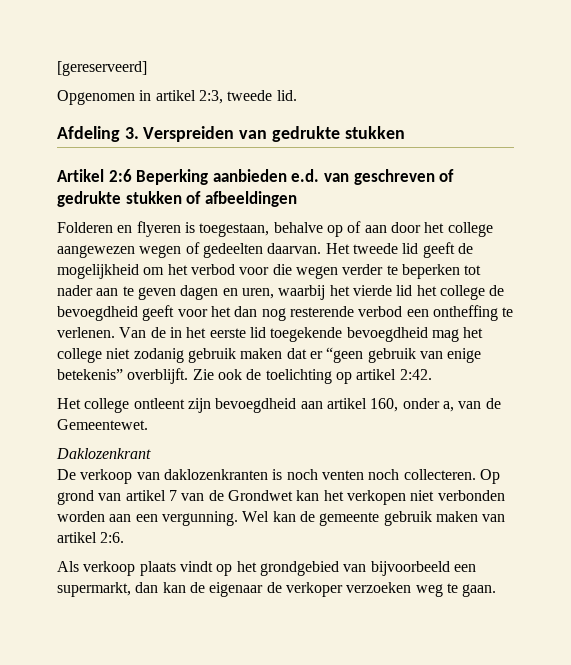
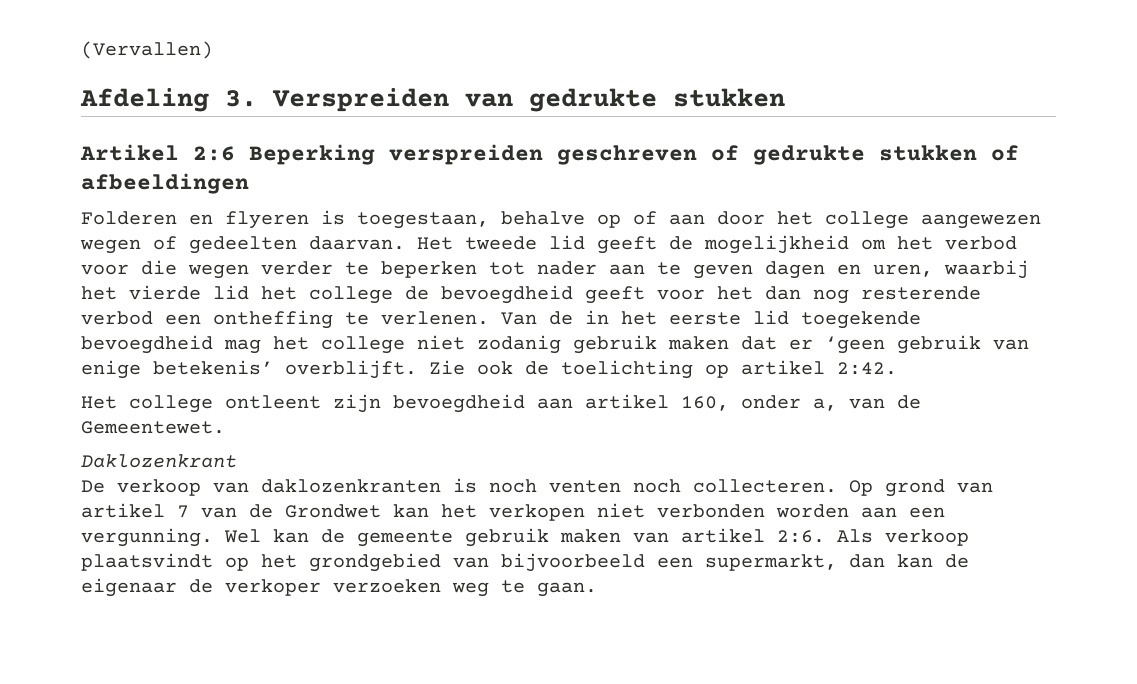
- [gereserveerd]
- Opgenomen in artikel 2:3, tweede lid.
+ (Vervallen)
- Artikel 2:6 Beperking aanbieden e.d. van geschreven of gedrukte stukken of afbeeldingen
+ Artikel 2:6 Beperking verspreiden geschreven of gedrukte stukken of afbeeldingen
- Van de in het eerste lid toegekende bevoegdheid mag het college niet zodanig gebruik maken dat er “geen gebruik van enige betekenis” overblijft.
+ Van de in het eerste lid toegekende bevoegdheid mag het college niet zodanig gebruik maken dat er ‘geen gebruik van enige betekenis’ overblijft.
- Wel kan de gemeente gebruik maken van artikel 2:6.
- Als verkoop plaats vindt op het grondgebied van bijvoorbeeld een supermarkt, dan kan de eigenaar de verkoper verzoeken weg te gaan.
+ Wel kan de gemeente gebruik maken van artikel 2:6. Als verkoop plaatsvindt op het grondgebied van bijvoorbeeld een supermarkt, dan kan de eigenaar de verkoper verzoeken weg te gaan.

